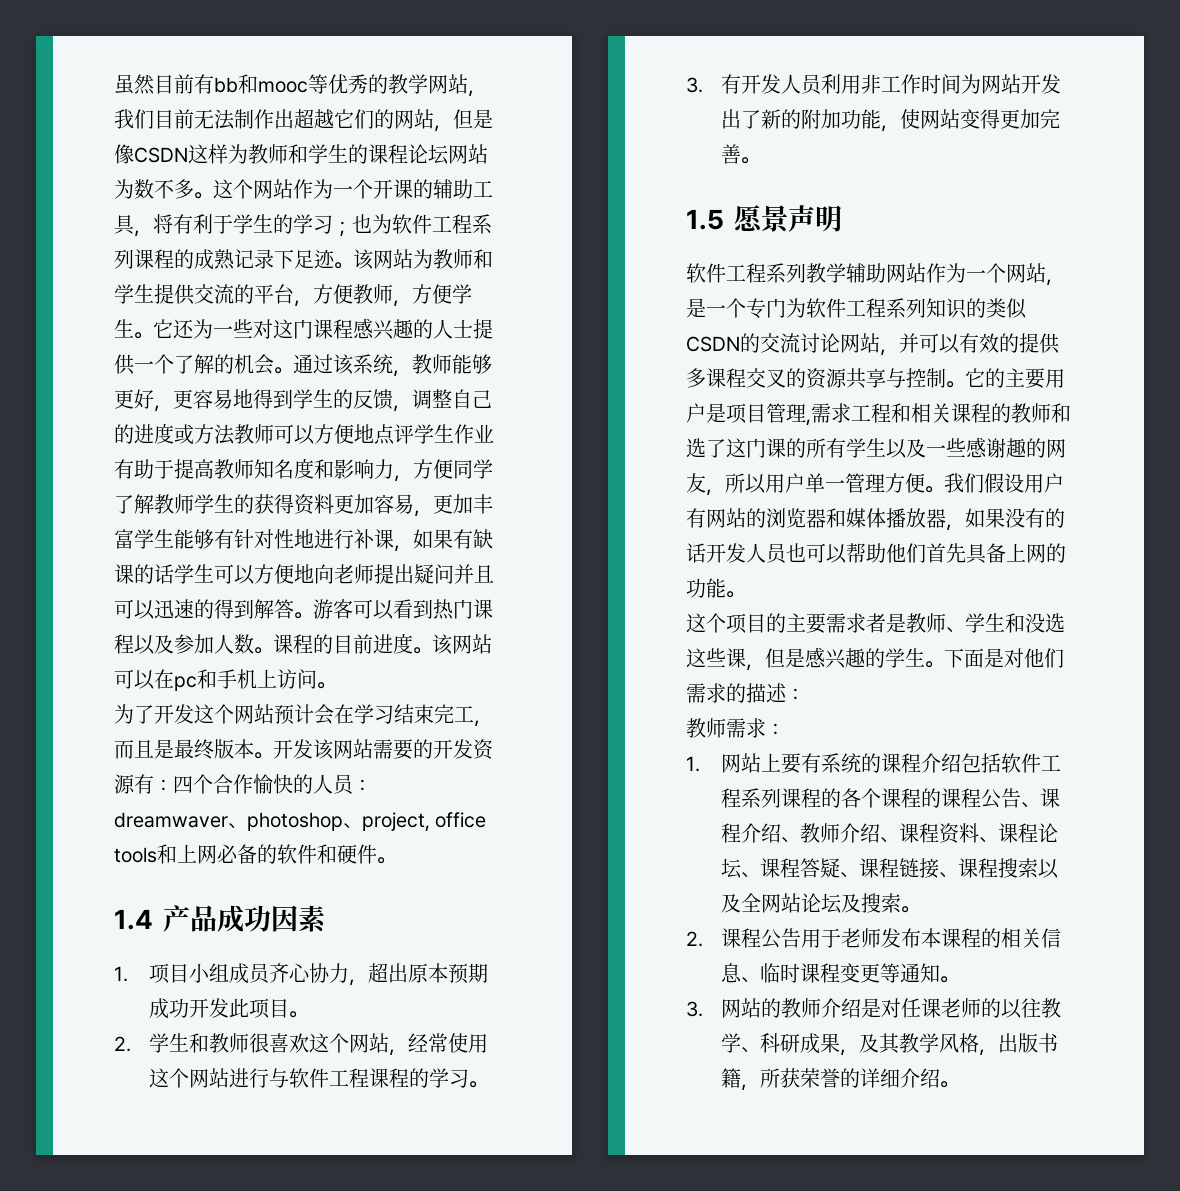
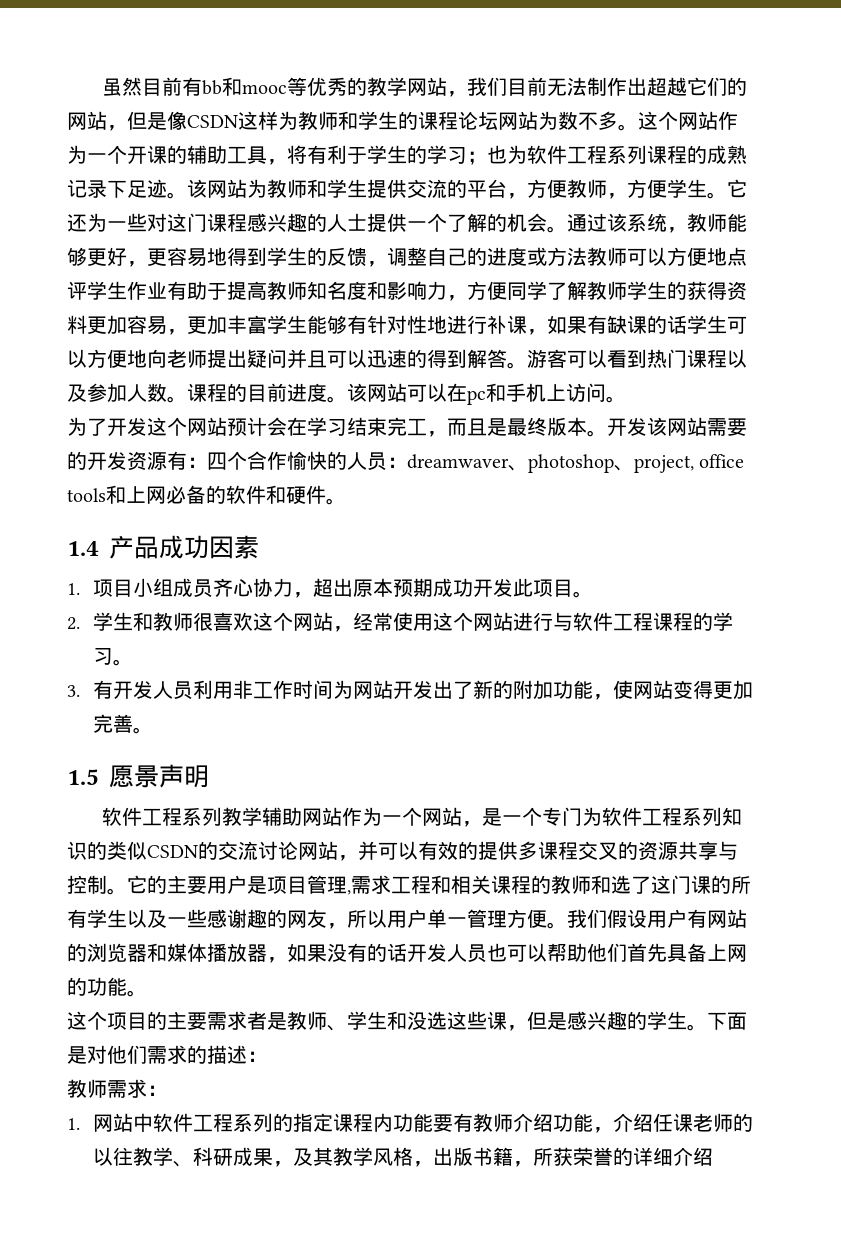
- 1.网站上要有系统的课程介绍包括软件工程系列课程的各个课程的课程公告、课程介绍、教师介绍、课程资料、课程论坛、课程答疑、课程链接、课程搜索以及全网站论坛及搜索。
- 2.课程公告用于老师发布本课程的相关信息、临时课程变更等通知。
- 3.网站的教师介绍是对任课老师的以往教学、科研成果，及其教学风格，出版书籍，所获荣誉的详细介绍。
+ 1.网站中软件工程系列的指定课程内功能要有教师介绍功能，介绍任课老师的以往教学、科研成果，及其教学风格，出版书籍，所获荣誉的详细介绍

